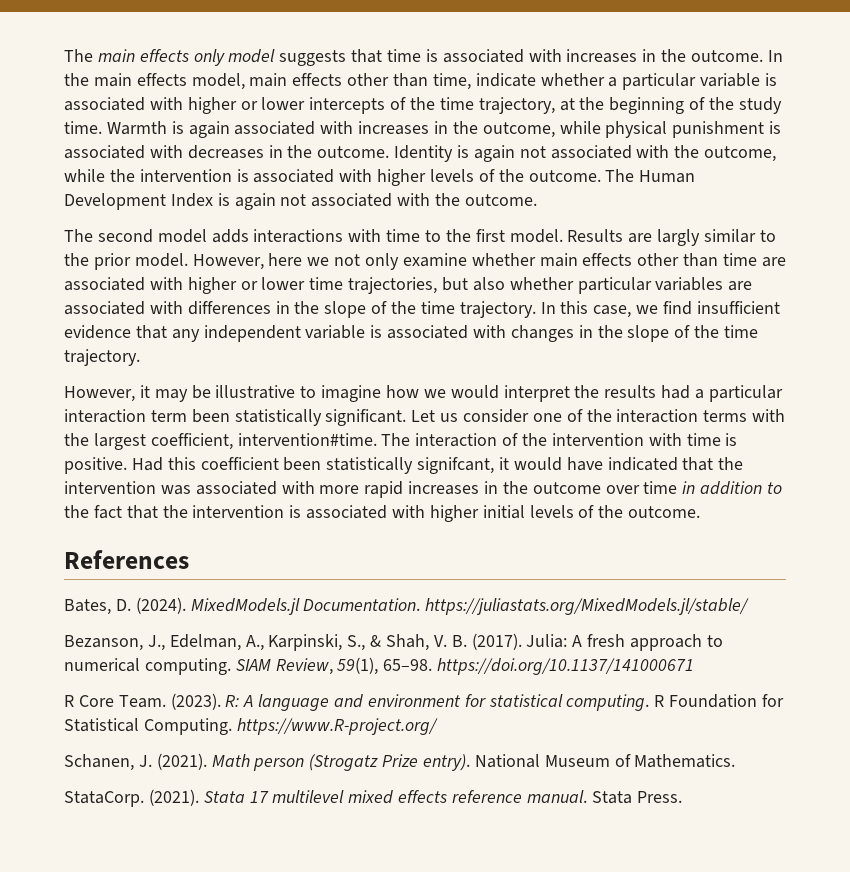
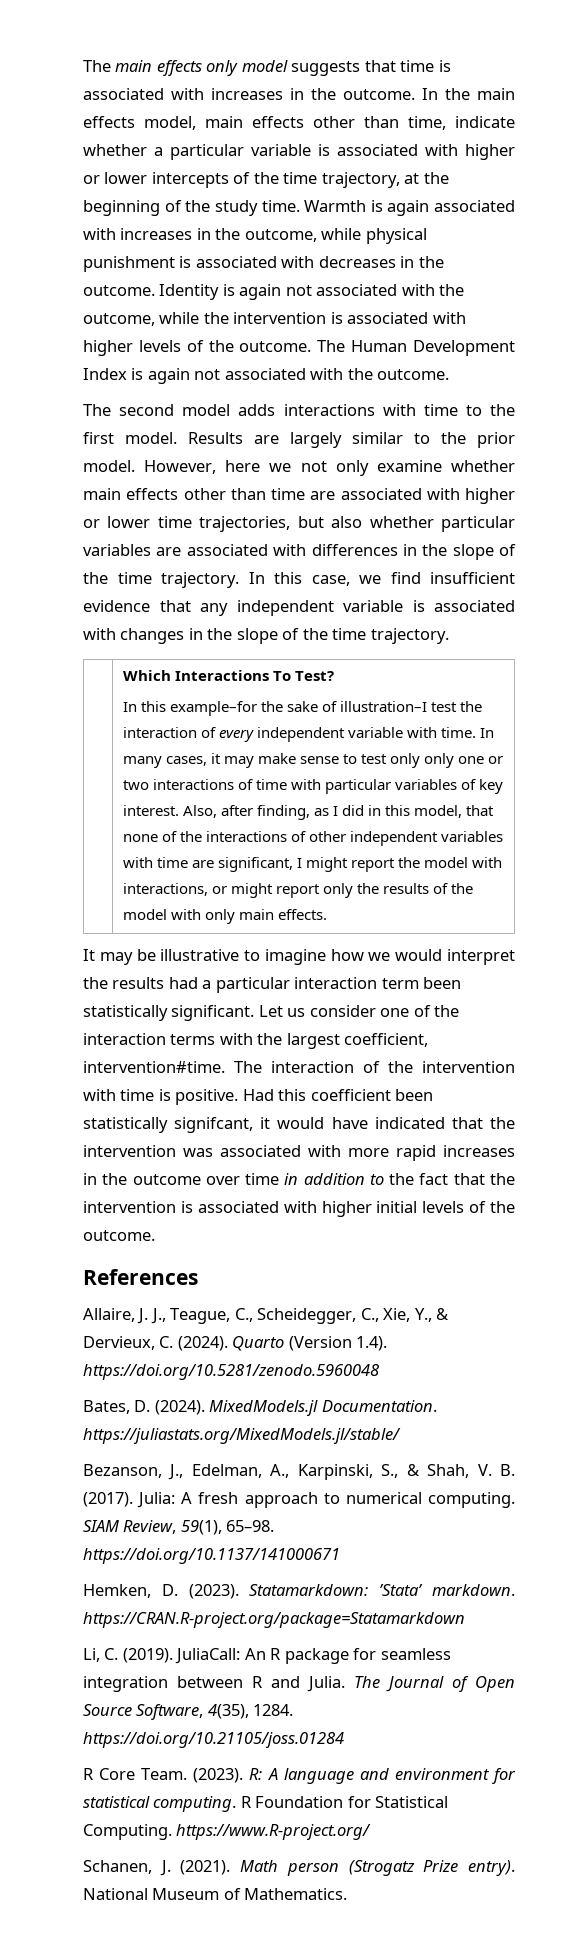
- Results are largly similar to the prior model.
+ Results are largely similar to the prior model.
- However, it may be illustrative to imagine how we would interpret the results had a particular interaction term been statistically significant.
+ Which Interactions To Test?
+ In this example–for the sake of illustration–I test the interaction of every independent variable with time. In many cases, it may make sense to test only only one or two interactions of time with particular variables of key interest. Also, after finding, as I did in this model, that none of the interactions of other independent variables with time are significant, I might report the model with interactions, or might report only the results of the model with only main effects.
+ It may be illustrative to imagine how we would interpret the results had a particular interaction term been statistically significant.
+ Allaire, J. J., Teague, C., Scheidegger, C., Xie, Y., & Dervieux, C. (2024). Quarto (Version 1.4). https://doi.org/10.5281/zenodo.5960048
+ Hemken, D. (2023). Statamarkdown: ’Stata’ markdown. https://CRAN.R-project.org/package=Statamarkdown
+ Li, C. (2019). JuliaCall: An R package for seamless integration between R and Julia. The Journal of Open Source Software, 4(35), 1284. https://doi.org/10.21105/joss.01284
- StataCorp. (2021). Stata 17 multilevel mixed effects reference manual. Stata Press.

